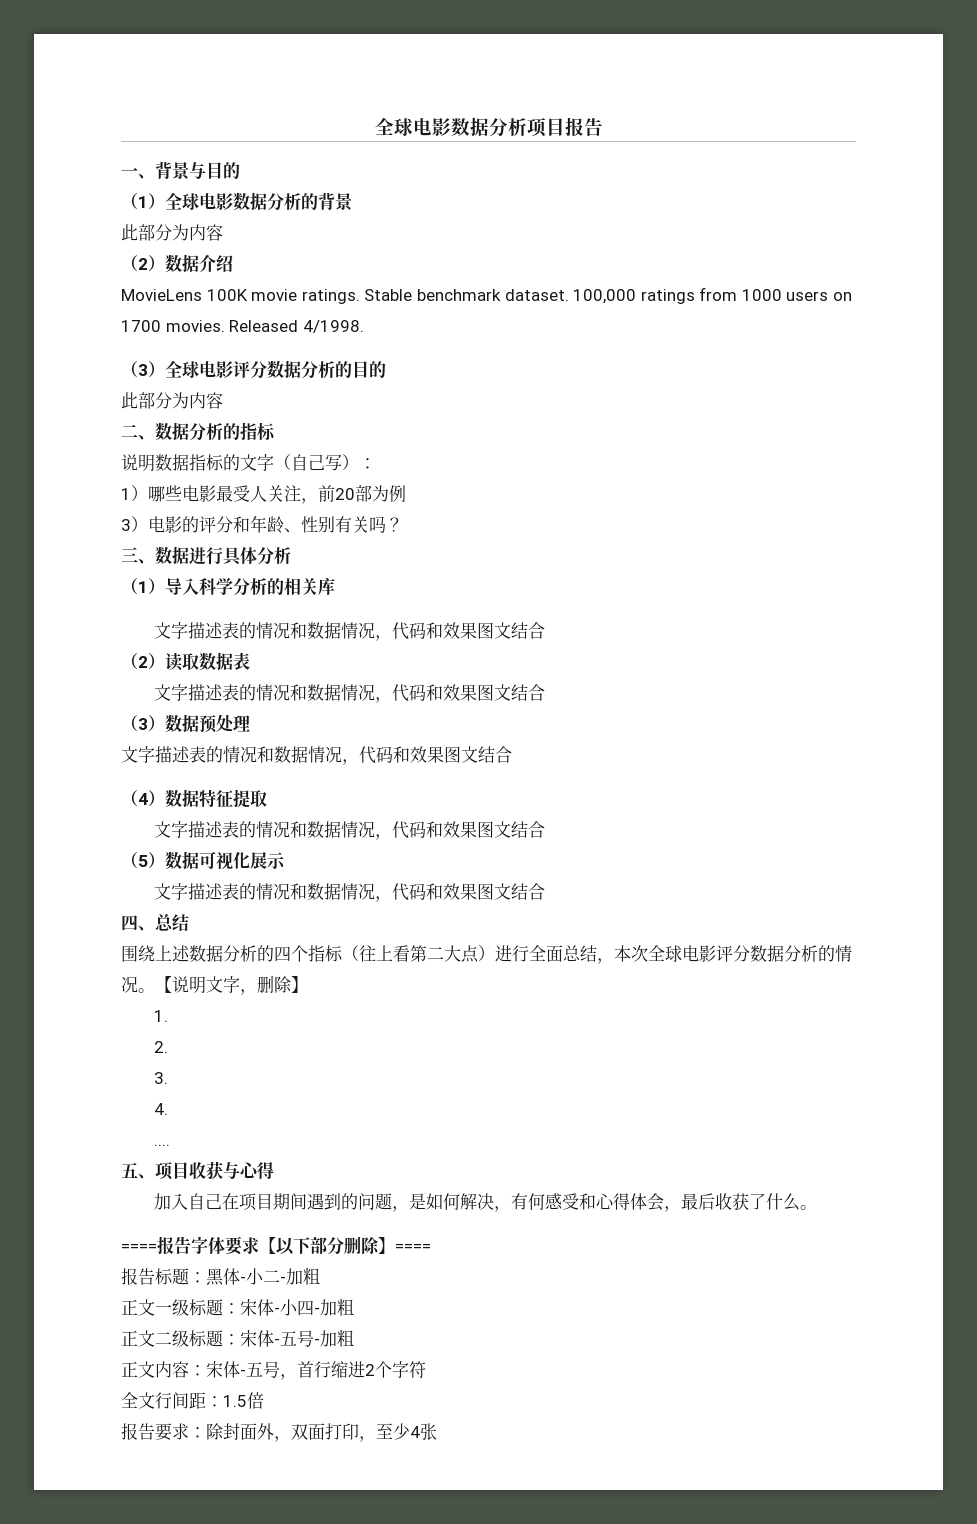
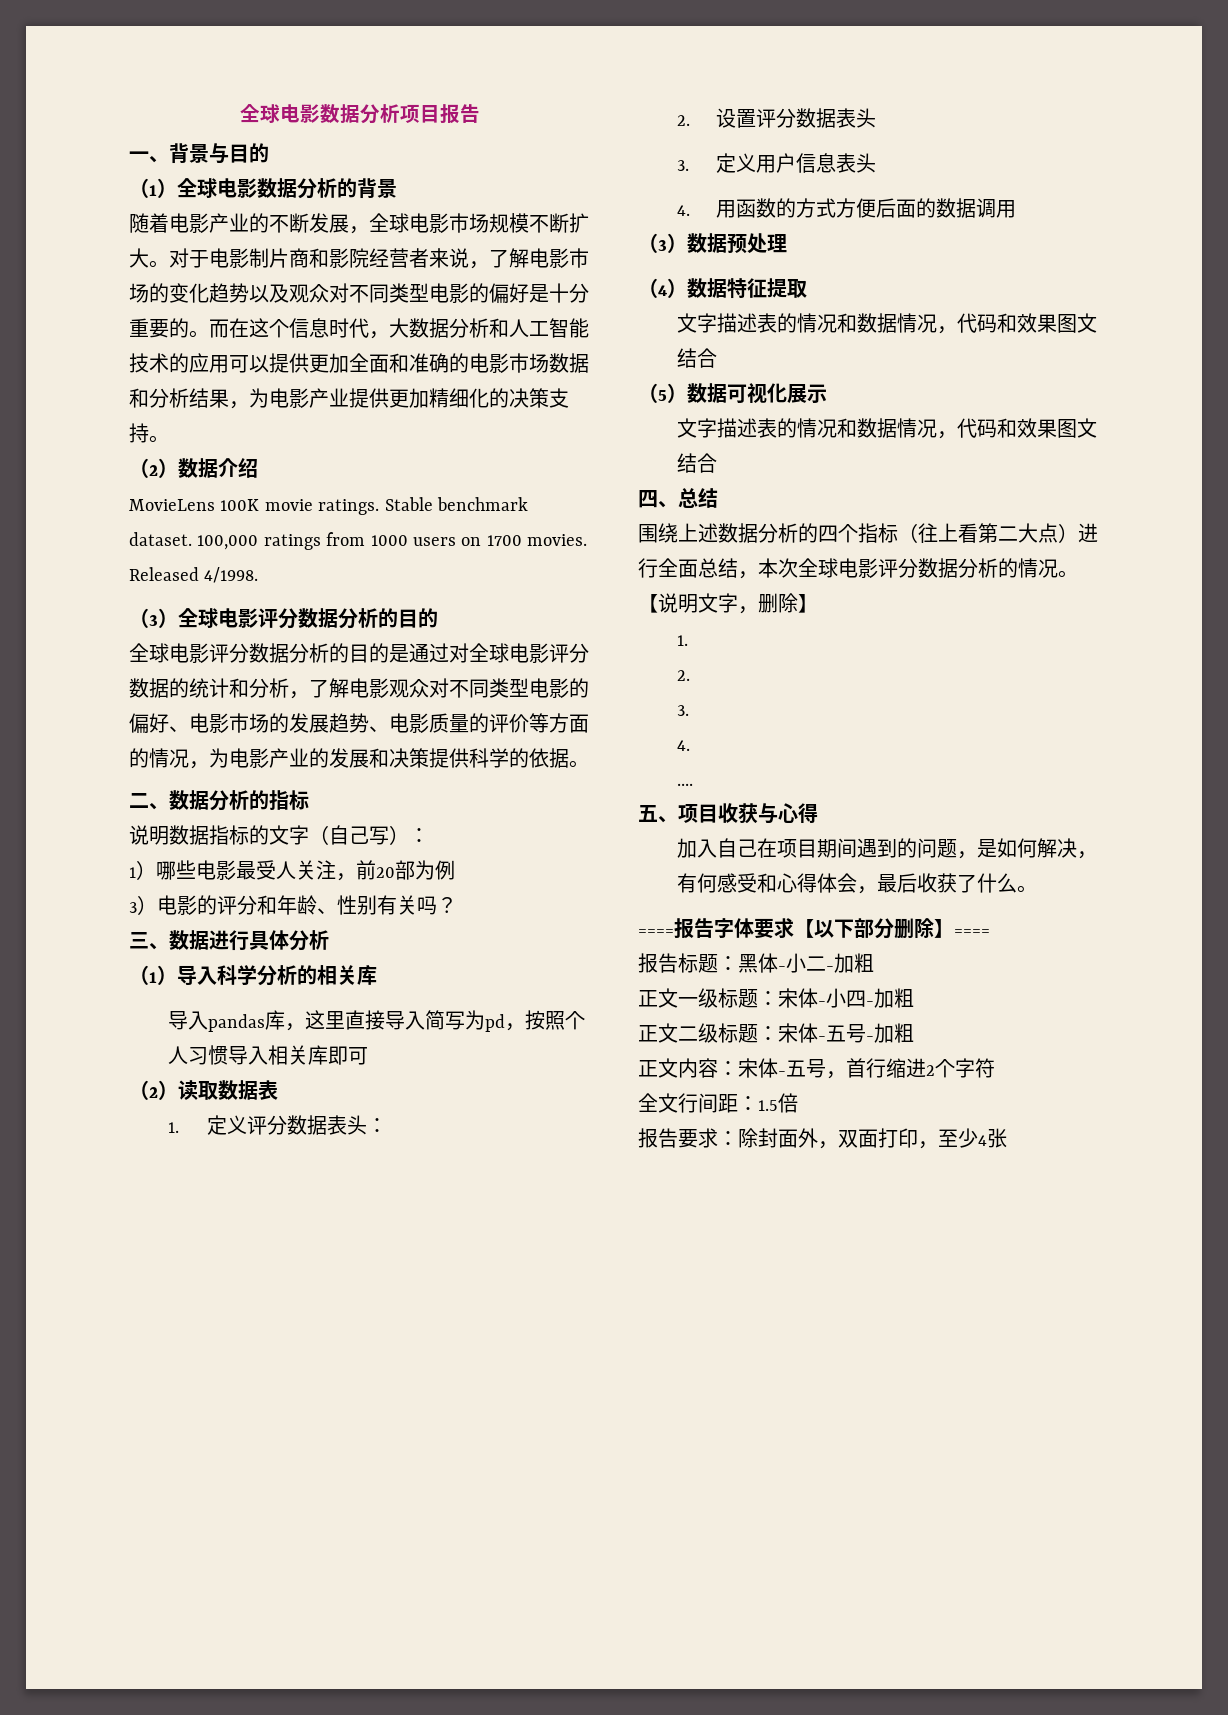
  （1）全球电影数据分析的背景
- 此部分为内容
+ 随着电影产业的不断发展，全球电影市场规模不断扩大。对于电影制片商和影院经营者来说，了解电影市场的变化趋势以及观众对不同类型电影的偏好是十分重要的。而在这个信息时代，大数据分析和人工智能技术的应用可以提供更加全面和准确的电影市场数据和分析结果，为电影产业提供更加精细化的决策支持。
  （3）全球电影评分数据分析的目的
- 此部分为内容
+ 全球电影评分数据分析的目的是通过对全球电影评分数据的统计和分析，了解电影观众对不同类型电影的偏好、电影市场的发展趋势、电影质量的评价等方面的情况，为电影产业的发展和决策提供科学的依据。
  （1）导入科学分析的相关库
- 文字描述表的情况和数据情况，代码和效果图文结合
+ 导入pandas库，这里直接导入简写为pd，按照个人习惯导入相关库即可
  （2）读取数据表
- 文字描述表的情况和数据情况，代码和效果图文结合
+ 1.定义评分数据表头：
+ 2.设置评分数据表头
+ 3.定义用户信息表头
+ 4.用函数的方式方便后面的数据调用
  （3）数据预处理
- 文字描述表的情况和数据情况，代码和效果图文结合

